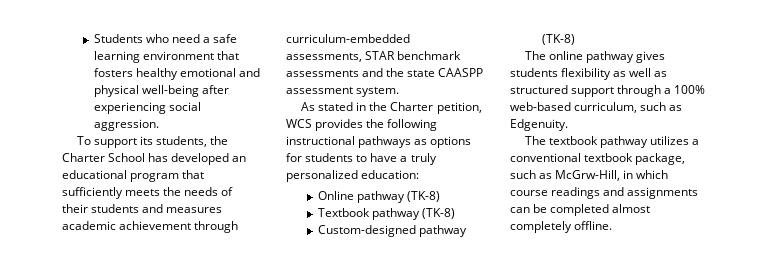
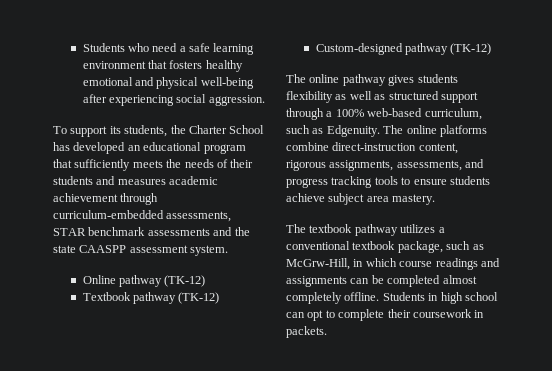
- As stated in the Charter petition, WCS provides the following instructional pathways as options for students to have a truly personalized education:
- Online pathway (TK-8)
+ Online pathway (TK-12)
- Textbook pathway (TK-8)
+ Textbook pathway (TK-12)
- Custom-designed pathway (TK-8)
+ Custom-designed pathway (TK-12)
+ The online platforms combine direct-instruction content, rigorous assignments, assessments, and progress tracking tools to ensure students achieve subject area mastery.
+ Students in high school can opt to complete their coursework in packets.

